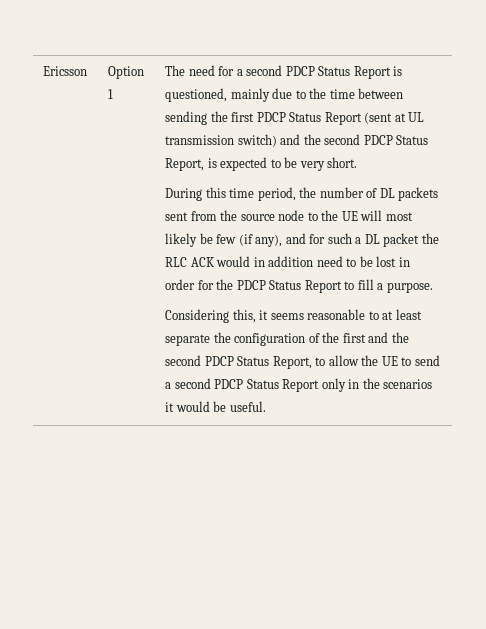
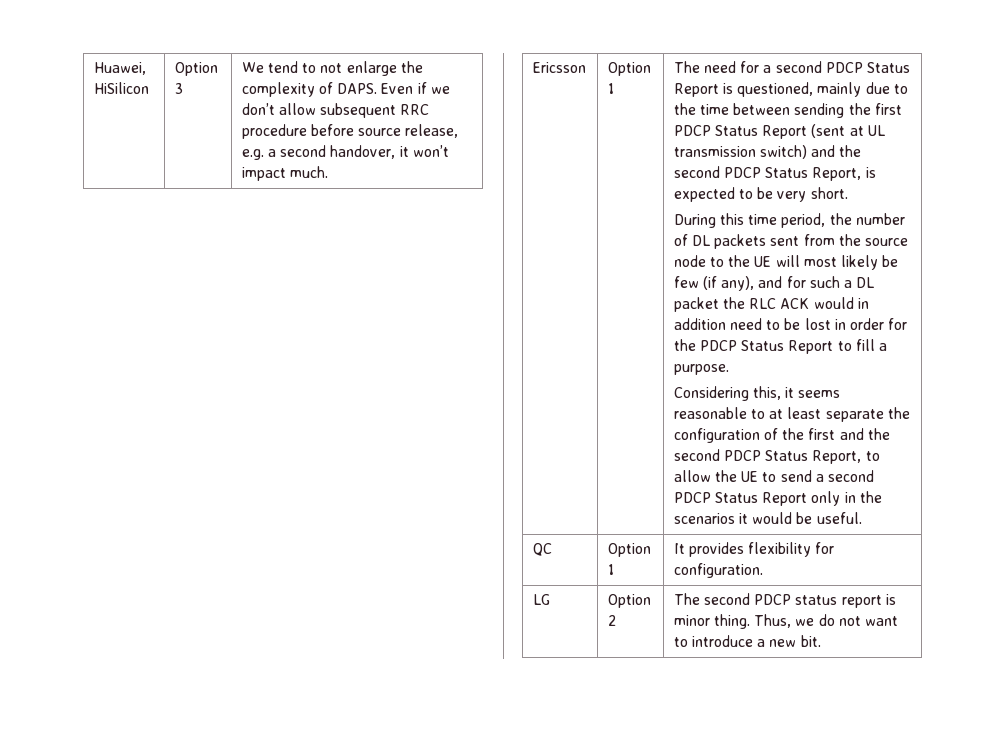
+ Huawei, HiSilicon | Option 3 | We tend to not enlarge the complexity of DAPS. Even if we don’t allow subsequent RRC procedure before source release, e.g. a second handover, it won’t impact much.
+ QC | Option 1 | It provides flexibility for configuration.
+ LG | Option 2 | The second PDCP status report is minor thing. Thus, we do not want to introduce a new bit.

